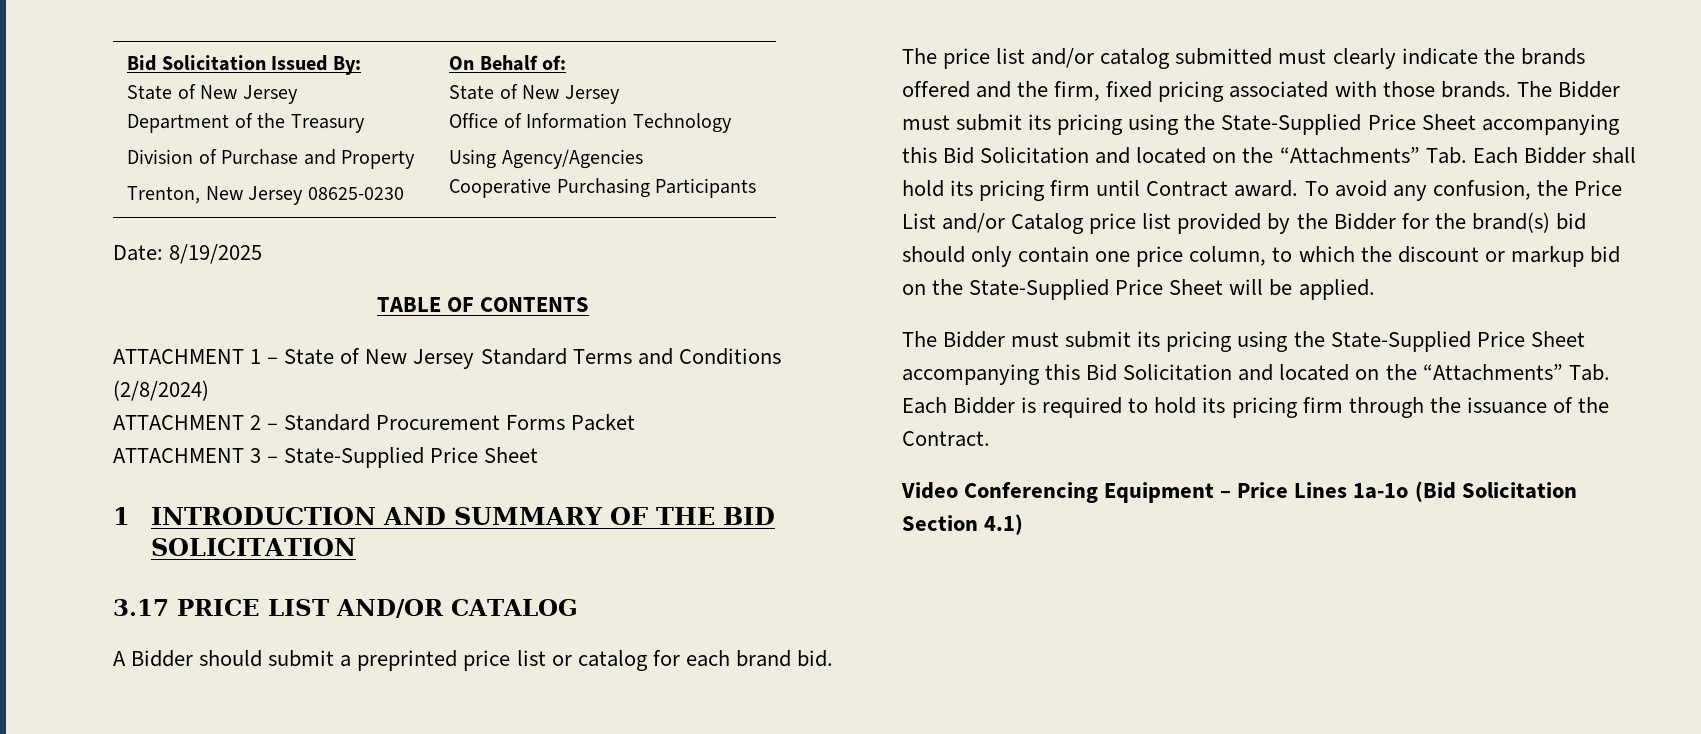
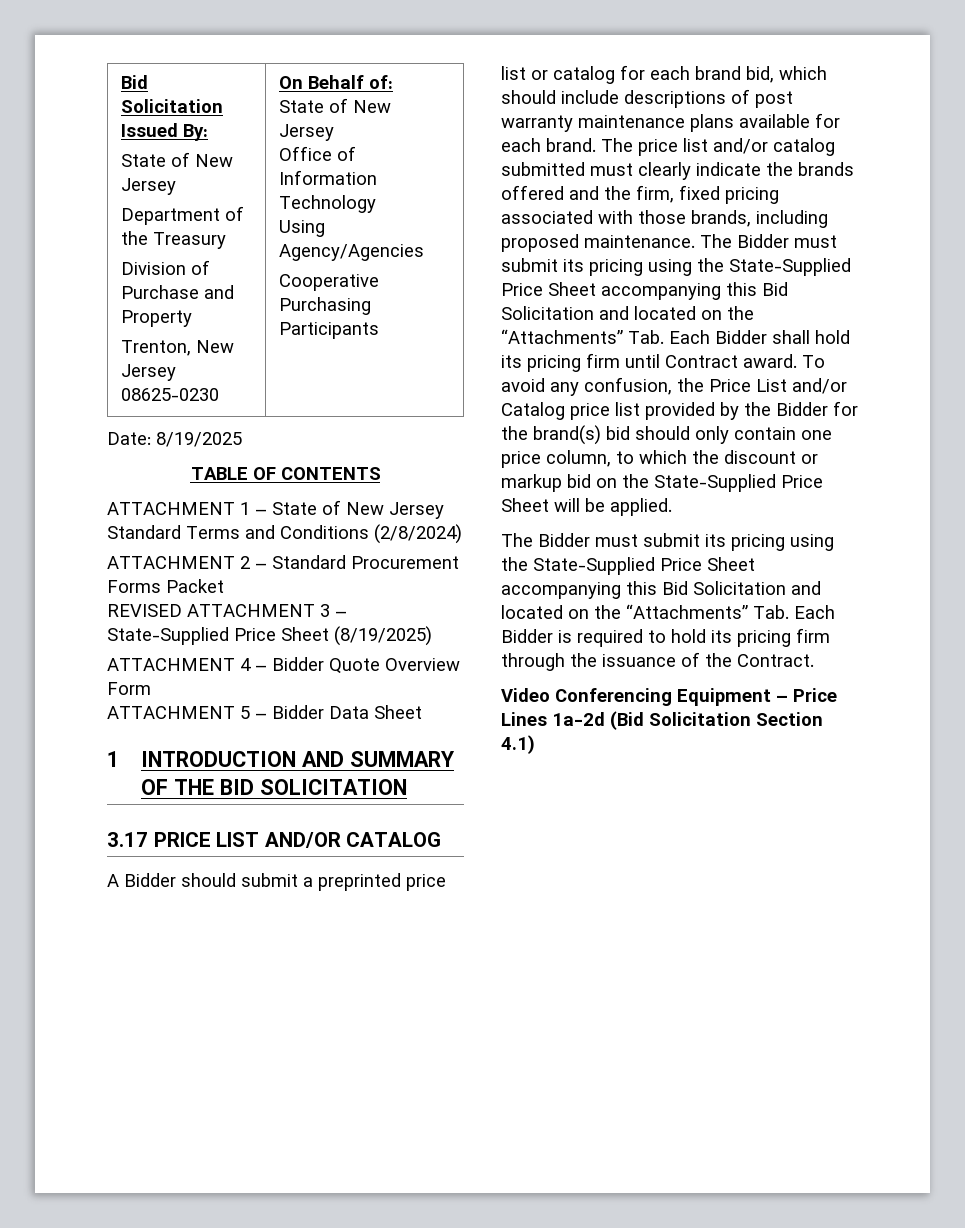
- ATTACHMENT 3 – State-Supplied Price Sheet
+ REVISED ATTACHMENT 3 – State-Supplied Price Sheet (8/19/2025)
+ ATTACHMENT 4 – Bidder Quote Overview Form
+ ATTACHMENT 5 – Bidder Data Sheet
- A Bidder should submit a preprinted price list or catalog for each brand bid.
+ A Bidder should submit a preprinted price list or catalog for each brand bid, which should include descriptions of post warranty maintenance plans available for each brand.
- The price list and/or catalog submitted must clearly indicate the brands offered and the firm, fixed pricing associated with those brands.
+ The price list and/or catalog submitted must clearly indicate the brands offered and the firm, fixed pricing associated with those brands, including proposed maintenance.
- Video Conferencing Equipment – Price Lines 1a-1o (Bid Solicitation Section 4.1)
+ Video Conferencing Equipment – Price Lines 1a-2d (Bid Solicitation Section 4.1)

